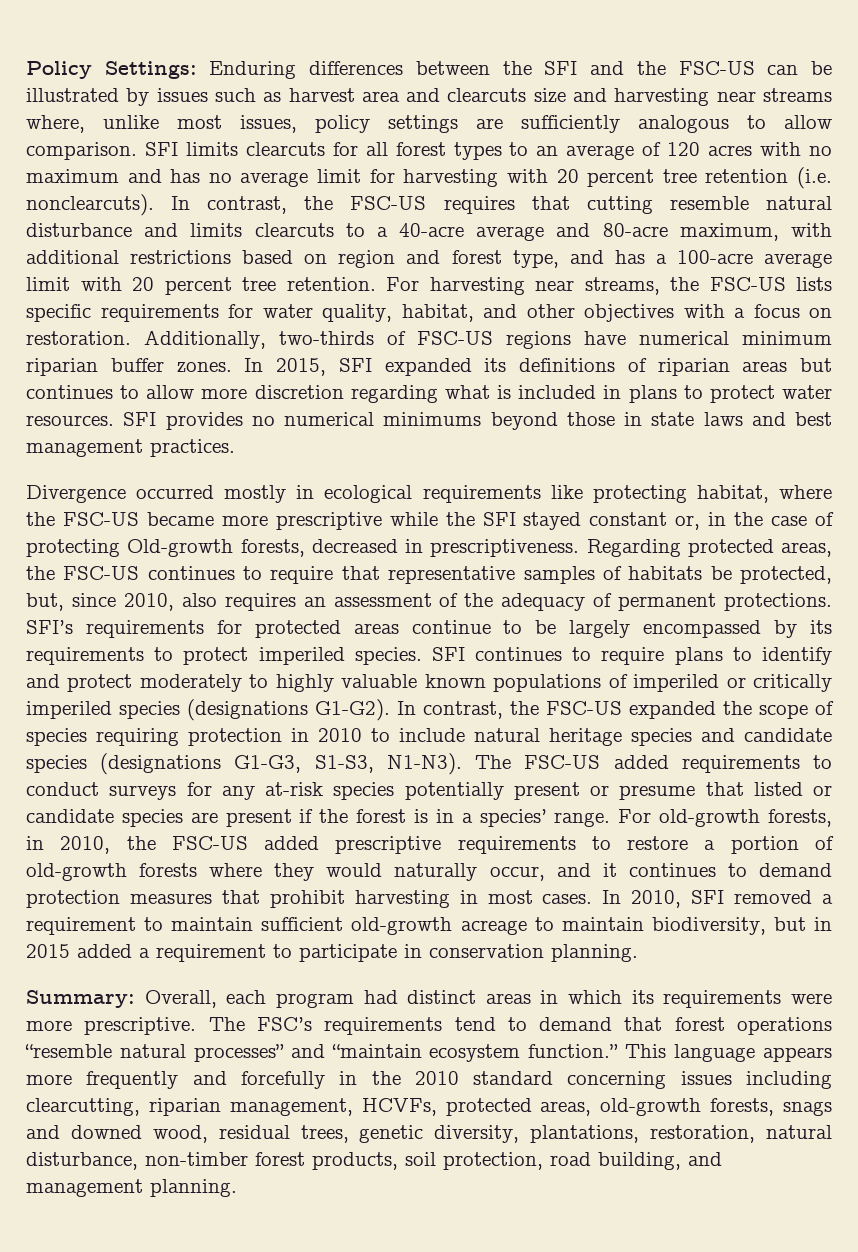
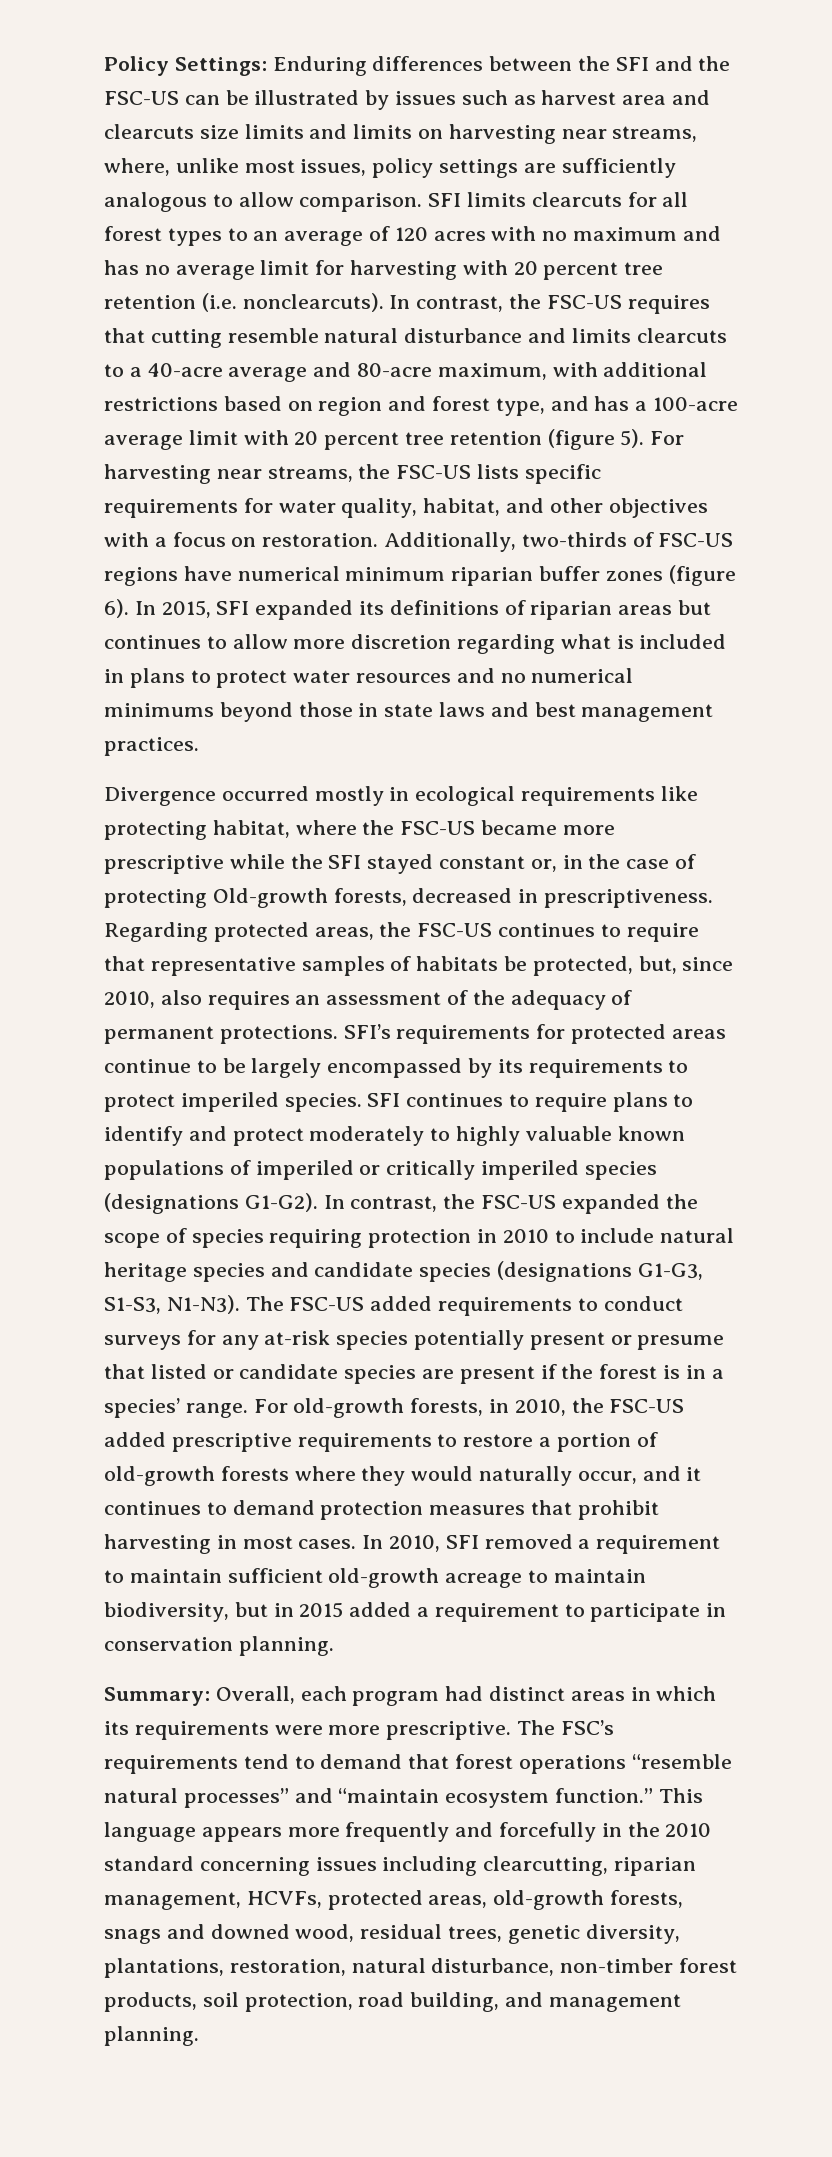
- Policy Settings: Enduring differences between the SFI and the FSC-US can be illustrated by issues such as harvest area and clearcuts size and harvesting near streams where, unlike most issues, policy settings are sufficiently analogous to allow comparison.
+ Policy Settings: Enduring differences between the SFI and the FSC-US can be illustrated by issues such as harvest area and clearcuts size limits and limits on harvesting near streams, where, unlike most issues, policy settings are sufficiently analogous to allow comparison.
- In contrast, the FSC-US requires that cutting resemble natural disturbance and limits clearcuts to a 40-acre average and 80-acre maximum, with additional restrictions based on region and forest type, and has a 100-acre average limit with 20 percent tree retention.
+ In contrast, the FSC-US requires that cutting resemble natural disturbance and limits clearcuts to a 40-acre average and 80-acre maximum, with additional restrictions based on region and forest type, and has a 100-acre average limit with 20 percent tree retention (figure 5).
- Additionally, two-thirds of FSC-US regions have numerical minimum riparian buffer zones.
+ Additionally, two-thirds of FSC-US regions have numerical minimum riparian buffer zones (figure 6).
- In 2015, SFI expanded its definitions of riparian areas but continues to allow more discretion regarding what is included in plans to protect water resources. SFI provides no numerical minimums beyond those in state laws and best management practices.
+ In 2015, SFI expanded its definitions of riparian areas but continues to allow more discretion regarding what is included in plans to protect water resources and no numerical minimums beyond those in state laws and best management practices.

